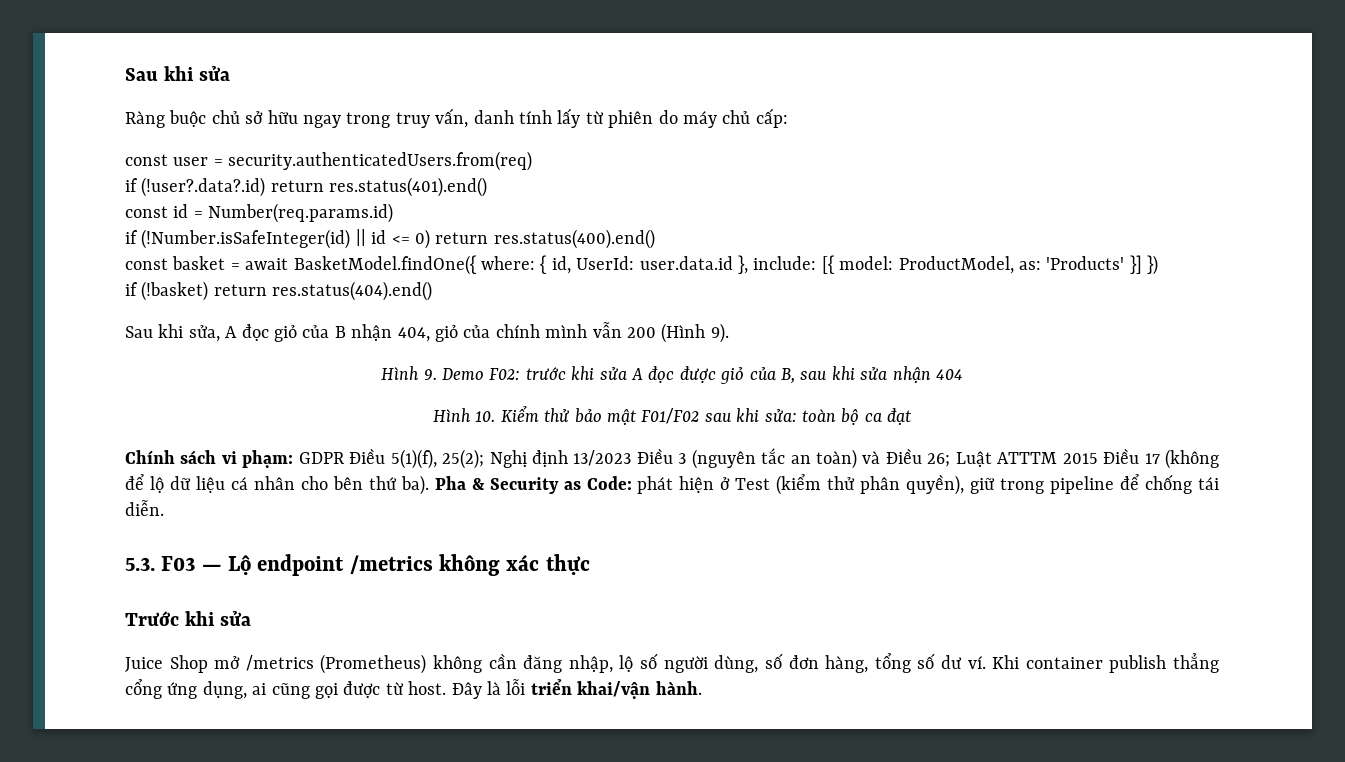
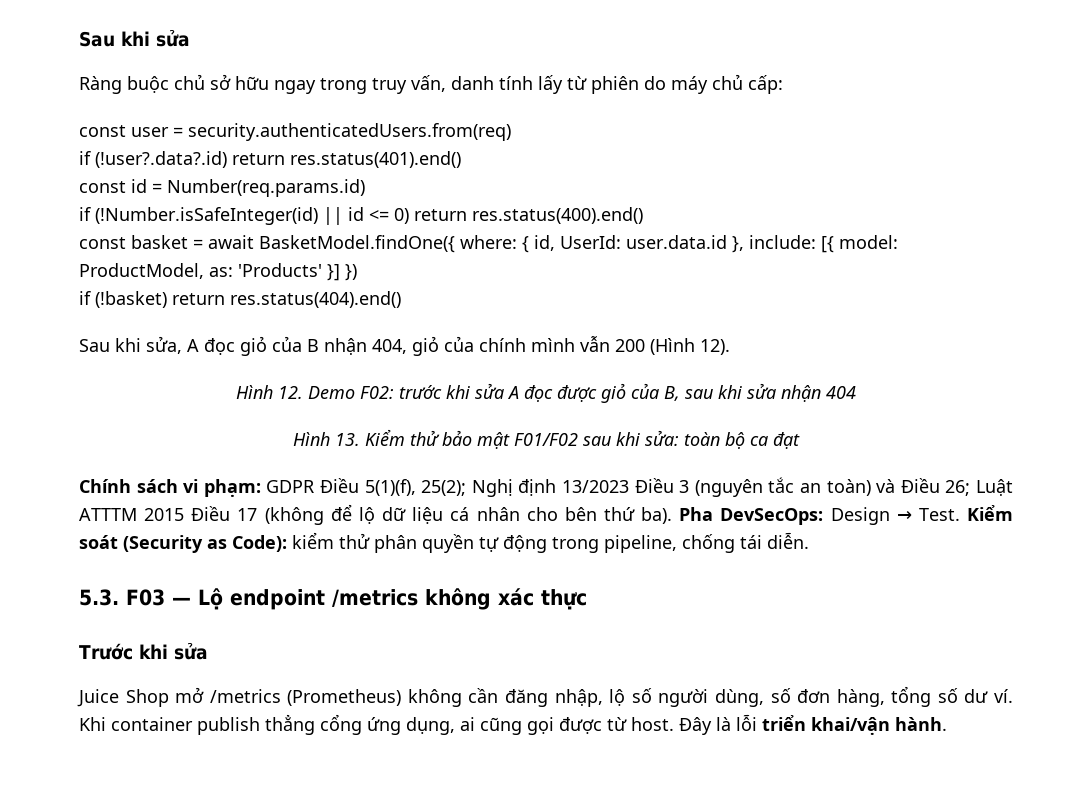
- Sau khi sửa, A đọc giỏ của B nhận 404, giỏ của chính mình vẫn 200 (Hình 9).
- Hình 9. Demo F02: trước khi sửa A đọc được giỏ của B, sau khi sửa nhận 404
+ Sau khi sửa, A đọc giỏ của B nhận 404, giỏ của chính mình vẫn 200 (Hình 12).
+ Hình 12. Demo F02: trước khi sửa A đọc được giỏ của B, sau khi sửa nhận 404
- Hình 10. Kiểm thử bảo mật F01/F02 sau khi sửa: toàn bộ ca đạt
+ Hình 13. Kiểm thử bảo mật F01/F02 sau khi sửa: toàn bộ ca đạt
- Pha & Security as Code: phát hiện ở Test (kiểm thử phân quyền), giữ trong pipeline để chống tái diễn.
+ Pha DevSecOps: Design → Test. Kiểm soát (Security as Code): kiểm thử phân quyền tự động trong pipeline, chống tái diễn.

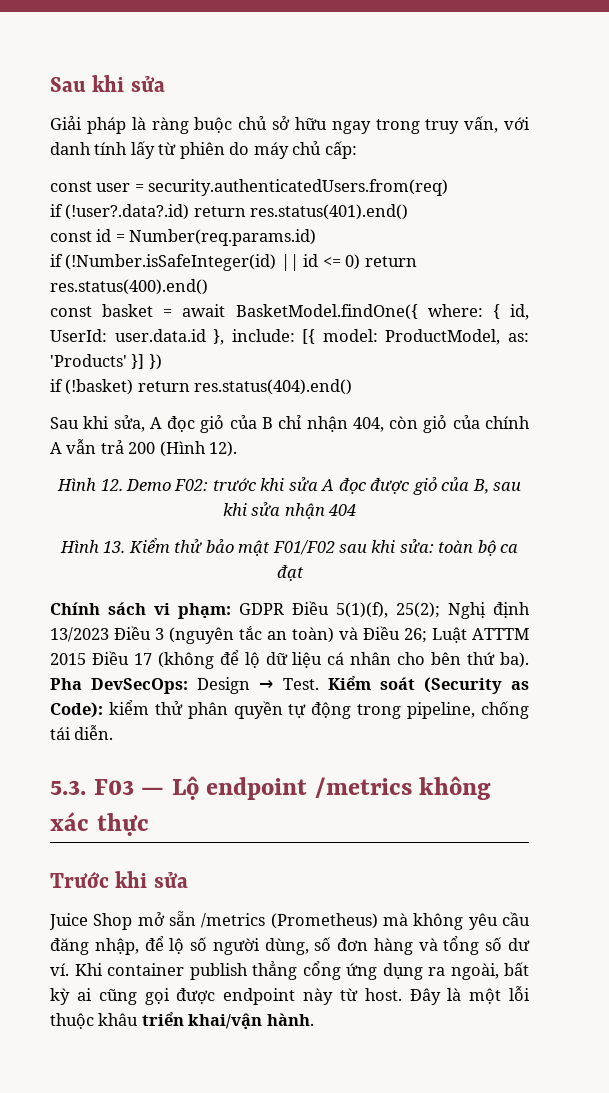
- Ràng buộc chủ sở hữu ngay trong truy vấn, danh tính lấy từ phiên do máy chủ cấp:
+ Giải pháp là ràng buộc chủ sở hữu ngay trong truy vấn, với danh tính lấy từ phiên do máy chủ cấp:
- Sau khi sửa, A đọc giỏ của B nhận 404, giỏ của chính mình vẫn 200 (Hình 12).
+ Sau khi sửa, A đọc giỏ của B chỉ nhận 404, còn giỏ của chính A vẫn trả 200 (Hình 12).
- Juice Shop mở /metrics (Prometheus) không cần đăng nhập, lộ số người dùng, số đơn hàng, tổng số dư ví.
+ Juice Shop mở sẵn /metrics (Prometheus) mà không yêu cầu đăng nhập, để lộ số người dùng, số đơn hàng và tổng số dư ví.
- Khi container publish thẳng cổng ứng dụng, ai cũng gọi được từ host.
+ Khi container publish thẳng cổng ứng dụng ra ngoài, bất kỳ ai cũng gọi được endpoint này từ host.
- Đây là lỗi triển khai/vận hành.
+ Đây là một lỗi thuộc khâu triển khai/vận hành.

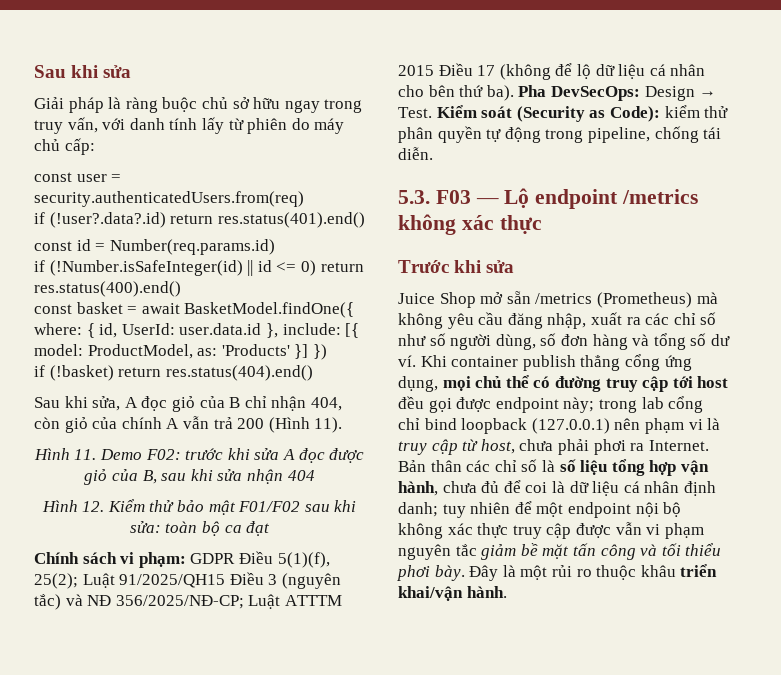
- Sau khi sửa, A đọc giỏ của B chỉ nhận 404, còn giỏ của chính A vẫn trả 200 (Hình 12).
- Hình 12. Demo F02: trước khi sửa A đọc được giỏ của B, sau khi sửa nhận 404
+ Sau khi sửa, A đọc giỏ của B chỉ nhận 404, còn giỏ của chính A vẫn trả 200 (Hình 11).
+ Hình 11. Demo F02: trước khi sửa A đọc được giỏ của B, sau khi sửa nhận 404
- Hình 13. Kiểm thử bảo mật F01/F02 sau khi sửa: toàn bộ ca đạt
+ Hình 12. Kiểm thử bảo mật F01/F02 sau khi sửa: toàn bộ ca đạt
- Chính sách vi phạm: GDPR Điều 5(1)(f), 25(2); Nghị định 13/2023 Điều 3 (nguyên tắc an toàn) và Điều 26; Luật ATTTM 2015 Điều 17 (không để lộ dữ liệu cá nhân cho bên thứ ba).
+ Chính sách vi phạm: GDPR Điều 5(1)(f), 25(2); Luật 91/2025/QH15 Điều 3 (nguyên tắc) và NĐ 356/2025/NĐ-CP; Luật ATTTM 2015 Điều 17 (không để lộ dữ liệu cá nhân cho bên thứ ba).
- Juice Shop mở sẵn /metrics (Prometheus) mà không yêu cầu đăng nhập, để lộ số người dùng, số đơn hàng và tổng số dư ví.
+ Juice Shop mở sẵn /metrics (Prometheus) mà không yêu cầu đăng nhập, xuất ra các chỉ số như số người dùng, số đơn hàng và tổng số dư ví.
- Khi container publish thẳng cổng ứng dụng ra ngoài, bất kỳ ai cũng gọi được endpoint này từ host.
+ Khi container publish thẳng cổng ứng dụng, mọi chủ thể có đường truy cập tới host đều gọi được endpoint này; trong lab cổng chỉ bind loopback (127.0.0.1) nên phạm vi là truy cập từ host, chưa phải phơi ra Internet. Bản thân các chỉ số là số liệu tổng hợp vận hành, chưa đủ để coi là dữ liệu cá nhân định danh; tuy nhiên để một endpoint nội bộ không xác thực truy cập được vẫn vi phạm nguyên tắc giảm bề mặt tấn công và tối thiểu phơi bày.
- Đây là một lỗi thuộc khâu triển khai/vận hành.
+ Đây là một rủi ro thuộc khâu triển khai/vận hành.

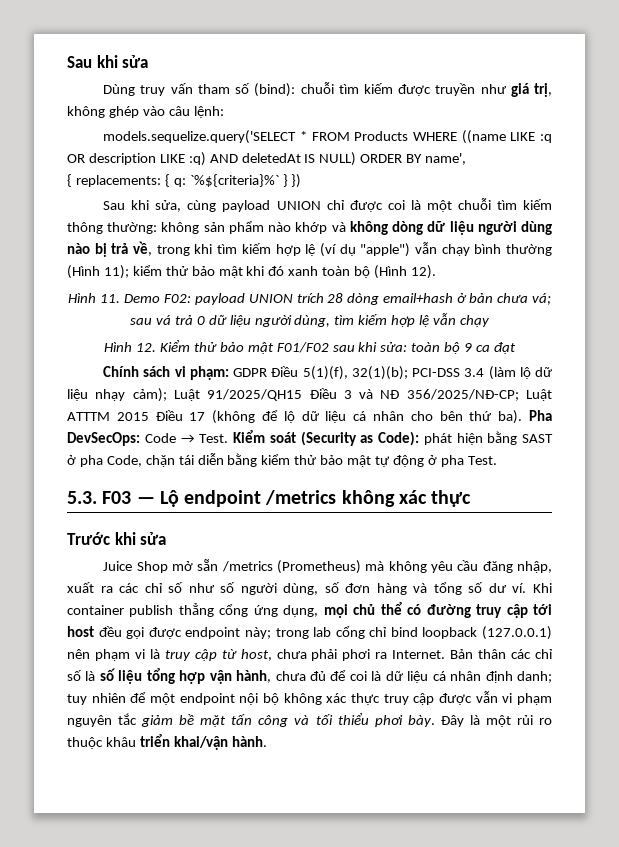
- Giải pháp là ràng buộc chủ sở hữu ngay trong truy vấn, với danh tính lấy từ phiên do máy chủ cấp:
- const user = security.authenticatedUsers.from(req)
- if (!user?.data?.id) return res.status(401).end()
- const id = Number(req.params.id)
- if (!Number.isSafeInteger(id) || id <= 0) return res.status(400).end()
- const basket = await BasketModel.findOne({ where: { id, UserId: user.data.id }, include: [{ model: ProductModel, as: 'Products' }] })
- if (!basket) return res.status(404).end()
- Sau khi sửa, A đọc giỏ của B chỉ nhận 404, còn giỏ của chính A vẫn trả 200 (Hình 11).
- Hình 11. Demo F02: trước khi sửa A đọc được giỏ của B, sau khi sửa nhận 404
+ Dùng truy vấn tham số (bind): chuỗi tìm kiếm được truyền như giá trị, không ghép vào câu lệnh:
+ models.sequelize.query('SELECT * FROM Products WHERE ((name LIKE :q OR description LIKE :q) AND deletedAt IS NULL) ORDER BY name',
+ { replacements: { q: `%${criteria}%` } })
+ Sau khi sửa, cùng payload UNION chỉ được coi là một chuỗi tìm kiếm thông thường: không sản phẩm nào khớp và không dòng dữ liệu người dùng nào bị trả về, trong khi tìm kiếm hợp lệ (ví dụ "apple") vẫn chạy bình thường (Hình 11); kiểm thử bảo mật khi đó xanh toàn bộ (Hình 12).
+ Hình 11. Demo F02: payload UNION trích 28 dòng email+hash ở bản chưa vá; sau vá trả 0 dữ liệu người dùng, tìm kiếm hợp lệ vẫn chạy
- Hình 12. Kiểm thử bảo mật F01/F02 sau khi sửa: toàn bộ ca đạt
+ Hình 12. Kiểm thử bảo mật F01/F02 sau khi sửa: toàn bộ 9 ca đạt
- Chính sách vi phạm: GDPR Điều 5(1)(f), 25(2); Luật 91/2025/QH15 Điều 3 (nguyên tắc) và NĐ 356/2025/NĐ-CP; Luật ATTTM 2015 Điều 17 (không để lộ dữ liệu cá nhân cho bên thứ ba).
+ Chính sách vi phạm: GDPR Điều 5(1)(f), 32(1)(b); PCI-DSS 3.4 (làm lộ dữ liệu nhạy cảm); Luật 91/2025/QH15 Điều 3 và NĐ 356/2025/NĐ-CP; Luật ATTTM 2015 Điều 17 (không để lộ dữ liệu cá nhân cho bên thứ ba).
- Pha DevSecOps: Design → Test.
+ Pha DevSecOps: Code → Test.
- Kiểm soát (Security as Code): kiểm thử phân quyền tự động trong pipeline, chống tái diễn.
+ Kiểm soát (Security as Code): phát hiện bằng SAST ở pha Code, chặn tái diễn bằng kiểm thử bảo mật tự động ở pha Test.

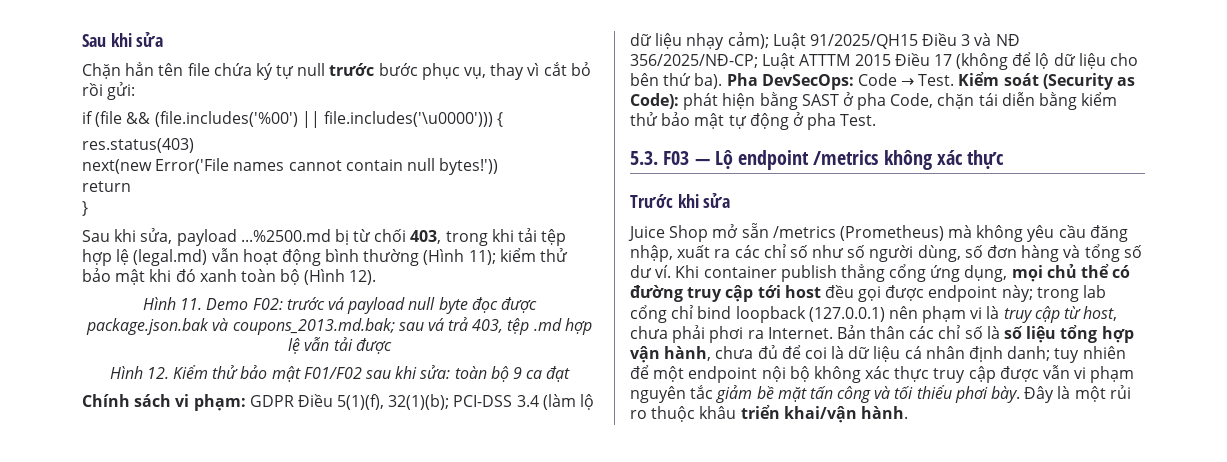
- Dùng truy vấn tham số (bind): chuỗi tìm kiếm được truyền như giá trị, không ghép vào câu lệnh:
- models.sequelize.query('SELECT * FROM Products WHERE ((name LIKE :q OR description LIKE :q) AND deletedAt IS NULL) ORDER BY name',
- { replacements: { q: `%${criteria}%` } })
+ Chặn hẳn tên file chứa ký tự null trước bước phục vụ, thay vì cắt bỏ rồi gửi:
+ if (file && (file.includes('%00') || file.includes('\u0000'))) {
+ res.status(403)
+ next(new Error('File names cannot contain null bytes!'))
+ return
+ }
- Sau khi sửa, cùng payload UNION chỉ được coi là một chuỗi tìm kiếm thông thường: không sản phẩm nào khớp và không dòng dữ liệu người dùng nào bị trả về, trong khi tìm kiếm hợp lệ (ví dụ "apple") vẫn chạy bình thường (Hình 11); kiểm thử bảo mật khi đó xanh toàn bộ (Hình 12).
+ Sau khi sửa, payload ...%2500.md bị từ chối 403, trong khi tải tệp hợp lệ (legal.md) vẫn hoạt động bình thường (Hình 11); kiểm thử bảo mật khi đó xanh toàn bộ (Hình 12).
- Hình 11. Demo F02: payload UNION trích 28 dòng email+hash ở bản chưa vá; sau vá trả 0 dữ liệu người dùng, tìm kiếm hợp lệ vẫn chạy
+ Hình 11. Demo F02: trước vá payload null byte đọc được package.json.bak và coupons_2013.md.bak; sau vá trả 403, tệp .md hợp lệ vẫn tải được
- Chính sách vi phạm: GDPR Điều 5(1)(f), 32(1)(b); PCI-DSS 3.4 (làm lộ dữ liệu nhạy cảm); Luật 91/2025/QH15 Điều 3 và NĐ 356/2025/NĐ-CP; Luật ATTTM 2015 Điều 17 (không để lộ dữ liệu cá nhân cho bên thứ ba).
+ Chính sách vi phạm: GDPR Điều 5(1)(f), 32(1)(b); PCI-DSS 3.4 (làm lộ dữ liệu nhạy cảm); Luật 91/2025/QH15 Điều 3 và NĐ 356/2025/NĐ-CP; Luật ATTTM 2015 Điều 17 (không để lộ dữ liệu cho bên thứ ba).

